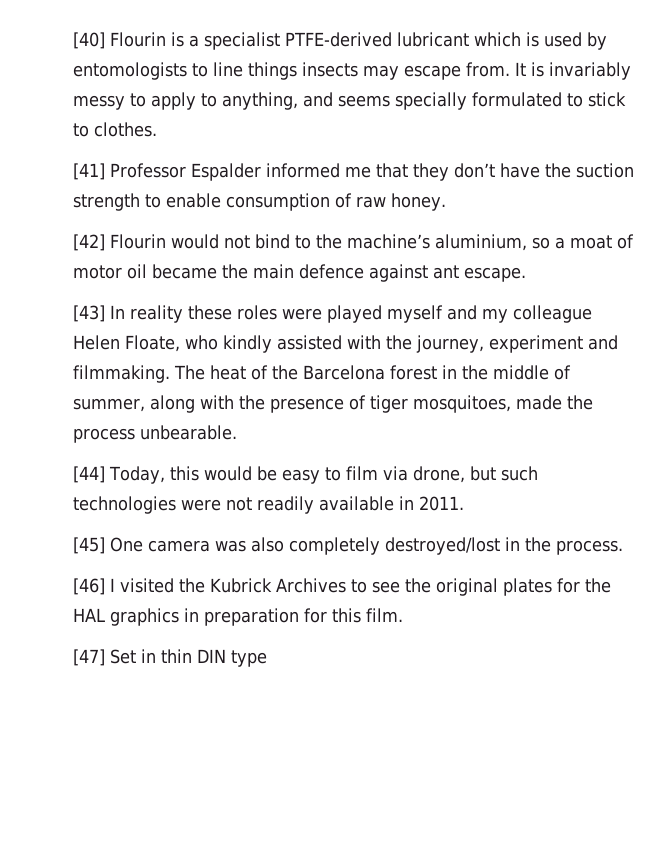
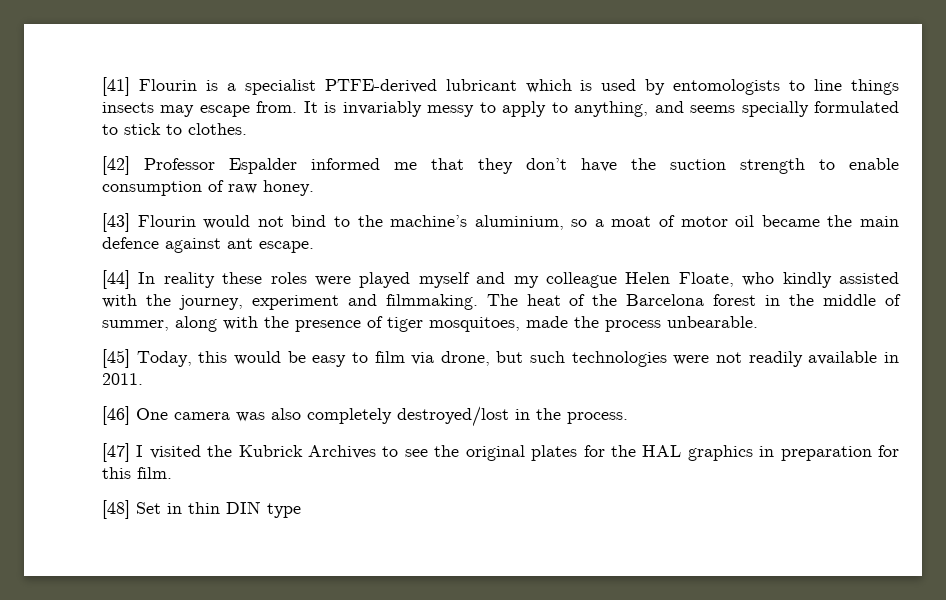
- [40] Flourin is a specialist PTFE-derived lubricant which is used by entomologists to line things insects may escape from.
+ [41] Flourin is a specialist PTFE-derived lubricant which is used by entomologists to line things insects may escape from.
- [41] Professor Espalder informed me that they don’t have the suction strength to enable consumption of raw honey.
+ [42] Professor Espalder informed me that they don’t have the suction strength to enable consumption of raw honey.
- [42] Flourin would not bind to the machine’s aluminium, so a moat of motor oil became the main defence against ant escape.
+ [43] Flourin would not bind to the machine’s aluminium, so a moat of motor oil became the main defence against ant escape.
- [43] In reality these roles were played myself and my colleague Helen Floate, who kindly assisted with the journey, experiment and filmmaking.
+ [44] In reality these roles were played myself and my colleague Helen Floate, who kindly assisted with the journey, experiment and filmmaking.
- [44] Today, this would be easy to film via drone, but such technologies were not readily available in 2011.
+ [45] Today, this would be easy to film via drone, but such technologies were not readily available in 2011.
- [45] One camera was also completely destroyed/lost in the process.
+ [46] One camera was also completely destroyed/lost in the process.
- [46] I visited the Kubrick Archives to see the original plates for the HAL graphics in preparation for this film.
+ [47] I visited the Kubrick Archives to see the original plates for the HAL graphics in preparation for this film.
- [47] Set in thin DIN type
+ [48] Set in thin DIN type

